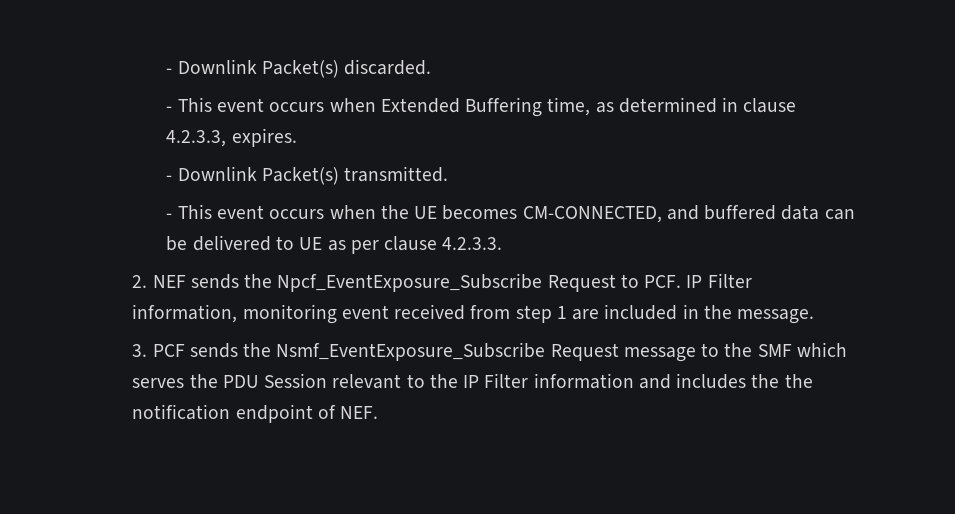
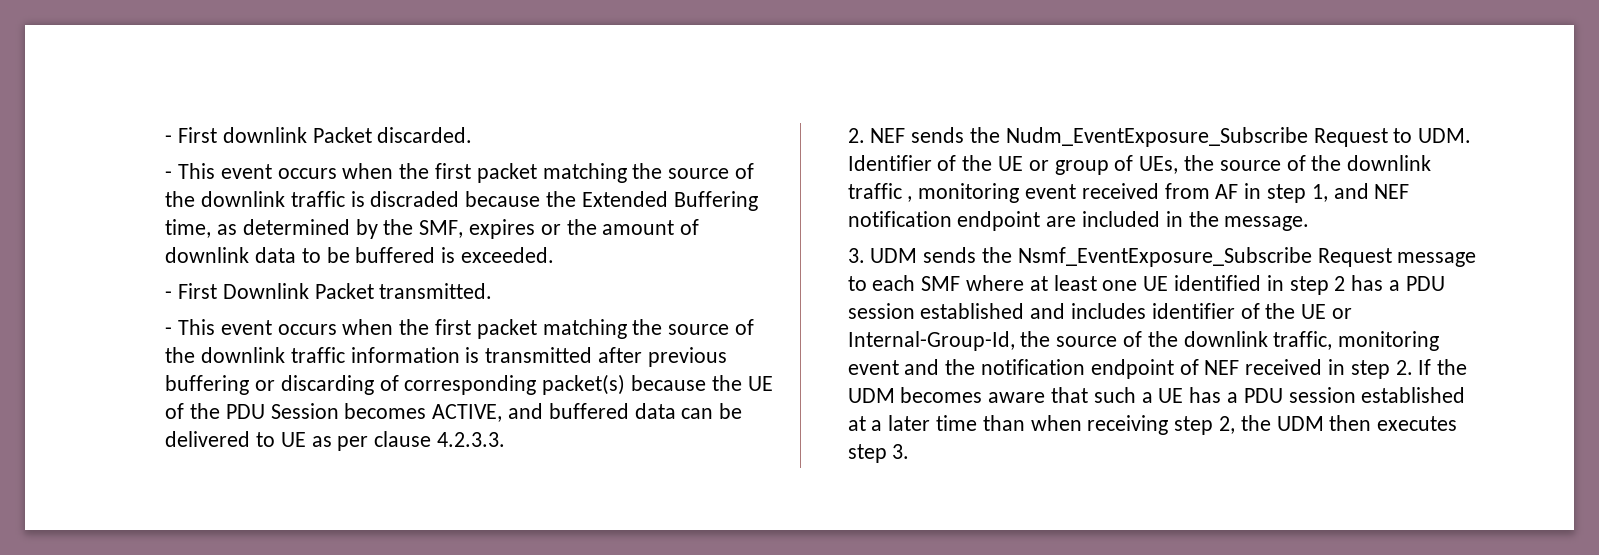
- - Downlink Packet(s) discarded.
+ - First downlink Packet discarded.
- - This event occurs when Extended Buffering time, as determined in clause 4.2.3.3, expires.
- - Downlink Packet(s) transmitted.
+ - This event occurs when the first packet matching the source of the downlink traffic is discraded because the Extended Buffering time, as determined by the SMF, expires or the amount of downlink data to be buffered is exceeded.
+ - First Downlink Packet transmitted.
- - This event occurs when the UE becomes CM-CONNECTED, and buffered data can be delivered to UE as per clause 4.2.3.3.
+ - This event occurs when the first packet matching the source of the downlink traffic information is transmitted after previous buffering or discarding of corresponding packet(s) because the UE of the PDU Session becomes ACTIVE, and buffered data can be delivered to UE as per clause 4.2.3.3.
- 2. NEF sends the Npcf_EventExposure_Subscribe Request to PCF. IP Filter information, monitoring event received from step 1 are included in the message.
+ 2. NEF sends the Nudm_EventExposure_Subscribe Request to UDM. Identifier of the UE or group of UEs, the source of the downlink traffic , monitoring event received from AF in step 1, and NEF notification endpoint are included in the message.
- 3. PCF sends the Nsmf_EventExposure_Subscribe Request message to the SMF which serves the PDU Session relevant to the IP Filter information and includes the the notification endpoint of NEF.
+ 3. UDM sends the Nsmf_EventExposure_Subscribe Request message to each SMF where at least one UE identified in step 2 has a PDU session established and includes identifier of the UE or Internal-Group-Id, the source of the downlink traffic, monitoring event and the notification endpoint of NEF received in step 2. If the UDM becomes aware that such a UE has a PDU session established at a later time than when receiving step 2, the UDM then executes step 3.

